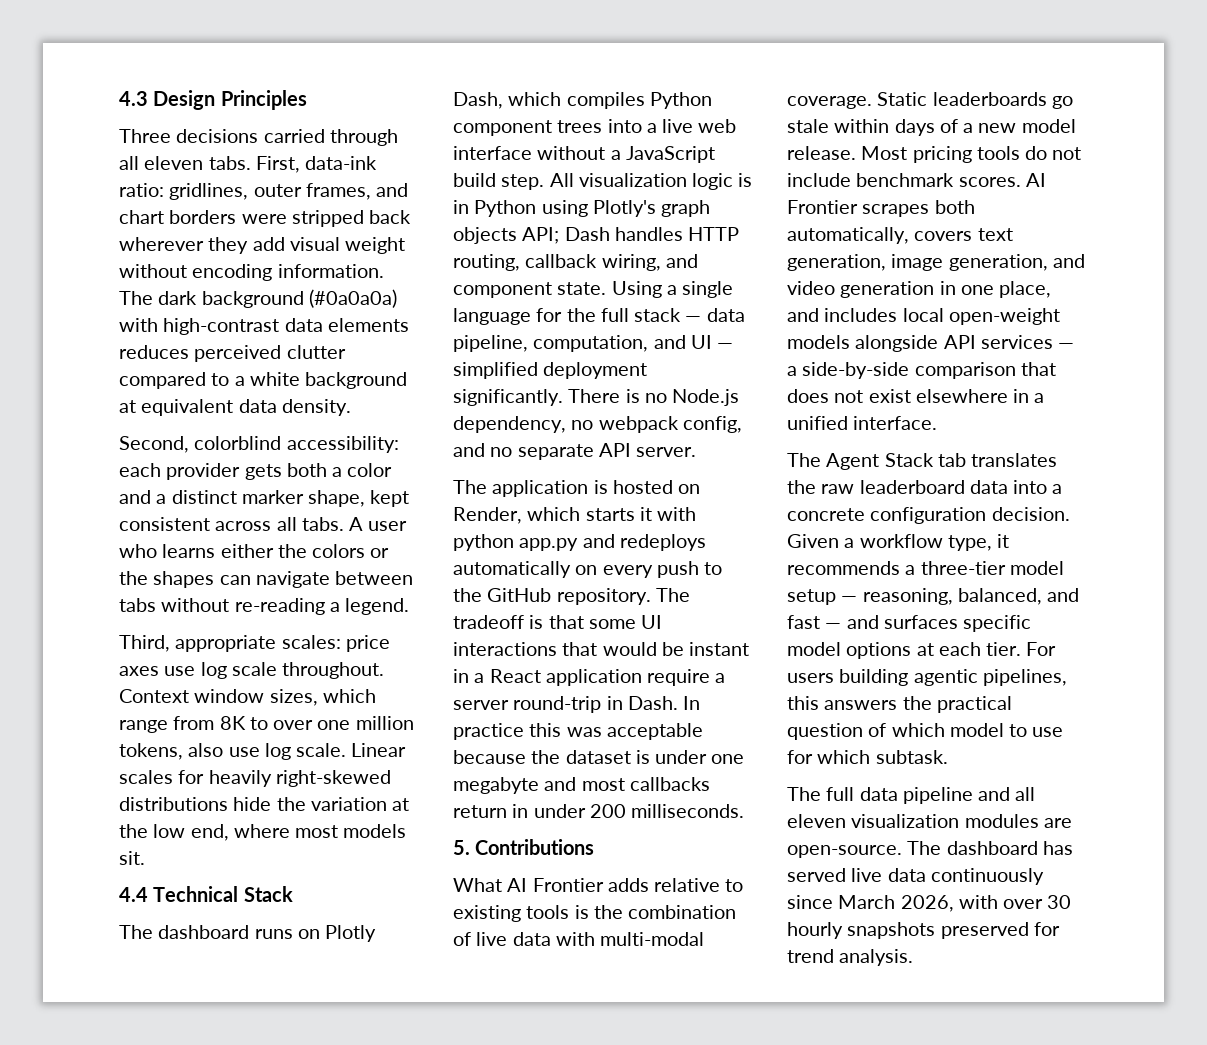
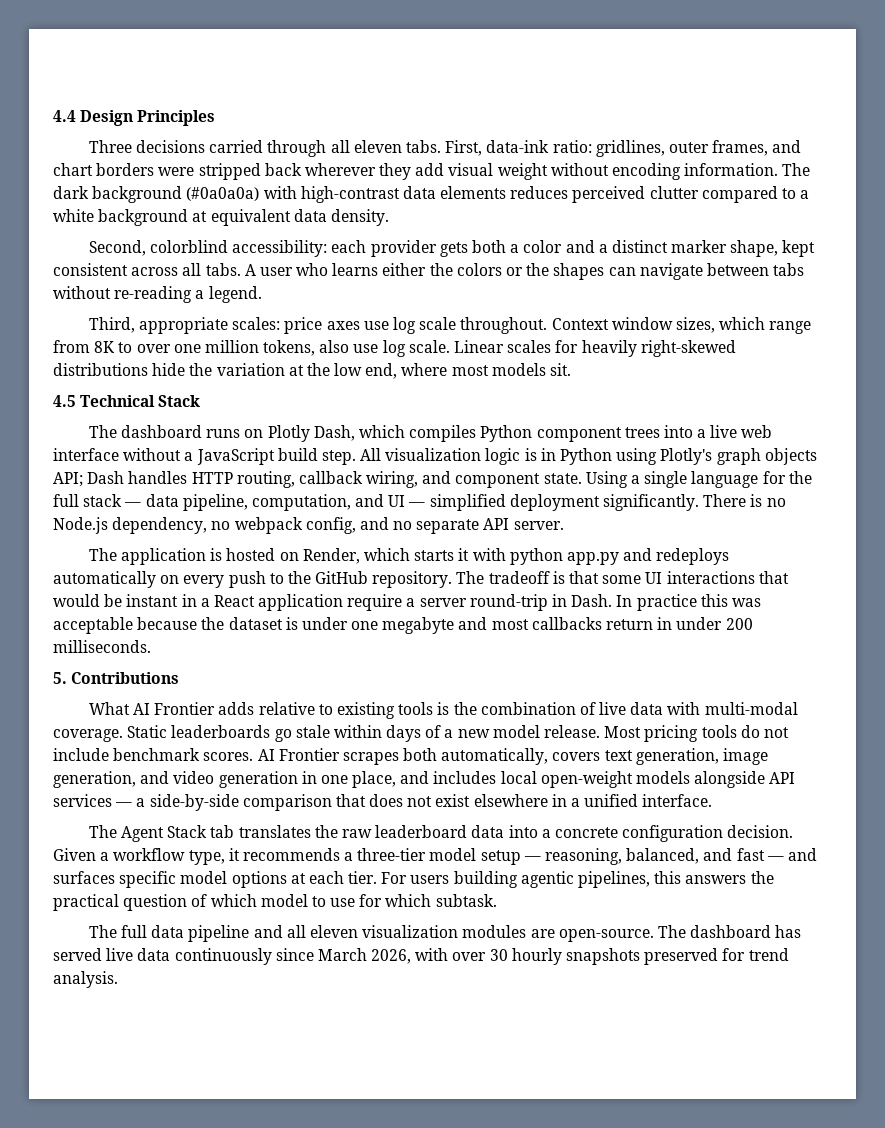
- 4.3 Design Principles
+ 4.4 Design Principles
- 4.4 Technical Stack
+ 4.5 Technical Stack

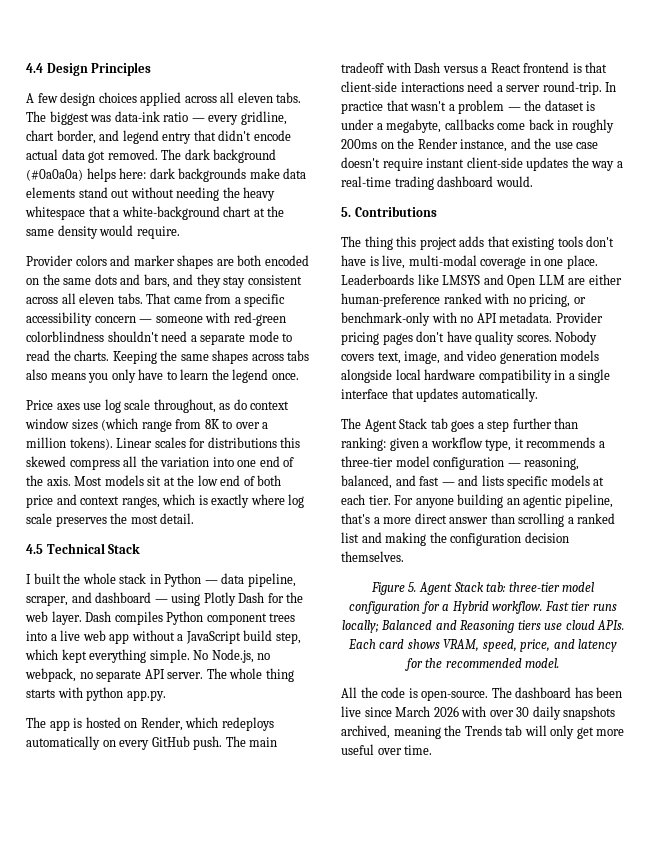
- Three decisions carried through all eleven tabs. First, data-ink ratio: gridlines, outer frames, and chart borders were stripped back wherever they add visual weight without encoding information. The dark background (#0a0a0a) with high-contrast data elements reduces perceived clutter compared to a white background at equivalent data density.
- Second, colorblind accessibility: each provider gets both a color and a distinct marker shape, kept consistent across all tabs. A user who learns either the colors or the shapes can navigate between tabs without re-reading a legend.
- Third, appropriate scales: price axes use log scale throughout. Context window sizes, which range from 8K to over one million tokens, also use log scale. Linear scales for heavily right-skewed distributions hide the variation at the low end, where most models sit.
+ A few design choices applied across all eleven tabs. The biggest was data-ink ratio — every gridline, chart border, and legend entry that didn't encode actual data got removed. The dark background (#0a0a0a) helps here: dark backgrounds make data elements stand out without needing the heavy whitespace that a white-background chart at the same density would require.
+ Provider colors and marker shapes are both encoded on the same dots and bars, and they stay consistent across all eleven tabs. That came from a specific accessibility concern — someone with red-green colorblindness shouldn't need a separate mode to read the charts. Keeping the same shapes across tabs also means you only have to learn the legend once.
+ Price axes use log scale throughout, as do context window sizes (which range from 8K to over a million tokens). Linear scales for distributions this skewed compress all the variation into one end of the axis. Most models sit at the low end of both price and context ranges, which is exactly where log scale preserves the most detail.
  4.5 Technical Stack
- The dashboard runs on Plotly Dash, which compiles Python component trees into a live web interface without a JavaScript build step. All visualization logic is in Python using Plotly's graph objects API; Dash handles HTTP routing, callback wiring, and component state. Using a single language for the full stack — data pipeline, computation, and UI — simplified deployment significantly. There is no Node.js dependency, no webpack config, and no separate API server.
- The application is hosted on Render, which starts it with python app.py and redeploys automatically on every push to the GitHub repository. The tradeoff is that some UI interactions that would be instant in a React application require a server round-trip in Dash. In practice this was acceptable because the dataset is under one megabyte and most callbacks return in under 200 milliseconds.
+ I built the whole stack in Python — data pipeline, scraper, and dashboard — using Plotly Dash for the web layer. Dash compiles Python component trees into a live web app without a JavaScript build step, which kept everything simple. No Node.js, no webpack, no separate API server. The whole thing starts with python app.py.
+ The app is hosted on Render, which redeploys automatically on every GitHub push. The main tradeoff with Dash versus a React frontend is that client-side interactions need a server round-trip. In practice that wasn't a problem — the dataset is under a megabyte, callbacks come back in roughly 200ms on the Render instance, and the use case doesn't require instant client-side updates the way a real-time trading dashboard would.
  5. Contributions
- What AI Frontier adds relative to existing tools is the combination of live data with multi-modal coverage. Static leaderboards go stale within days of a new model release. Most pricing tools do not include benchmark scores. AI Frontier scrapes both automatically, covers text generation, image generation, and video generation in one place, and includes local open-weight models alongside API services — a side-by-side comparison that does not exist elsewhere in a unified interface.
- The Agent Stack tab translates the raw leaderboard data into a concrete configuration decision. Given a workflow type, it recommends a three-tier model setup — reasoning, balanced, and fast — and surfaces specific model options at each tier. For users building agentic pipelines, this answers the practical question of which model to use for which subtask.
- The full data pipeline and all eleven visualization modules are open-source. The dashboard has served live data continuously since March 2026, with over 30 hourly snapshots preserved for trend analysis.
+ The thing this project adds that existing tools don't have is live, multi-modal coverage in one place. Leaderboards like LMSYS and Open LLM are either human-preference ranked with no pricing, or benchmark-only with no API metadata. Provider pricing pages don't have quality scores. Nobody covers text, image, and video generation models alongside local hardware compatibility in a single interface that updates automatically.
+ The Agent Stack tab goes a step further than ranking: given a workflow type, it recommends a three-tier model configuration — reasoning, balanced, and fast — and lists specific models at each tier. For anyone building an agentic pipeline, that's a more direct answer than scrolling a ranked list and making the configuration decision themselves.
+ Figure 5. Agent Stack tab: three-tier model configuration for a Hybrid workflow. Fast tier runs locally; Balanced and Reasoning tiers use cloud APIs. Each card shows VRAM, speed, price, and latency for the recommended model.
+ All the code is open-source. The dashboard has been live since March 2026 with over 30 daily snapshots archived, meaning the Trends tab will only get more useful over time.

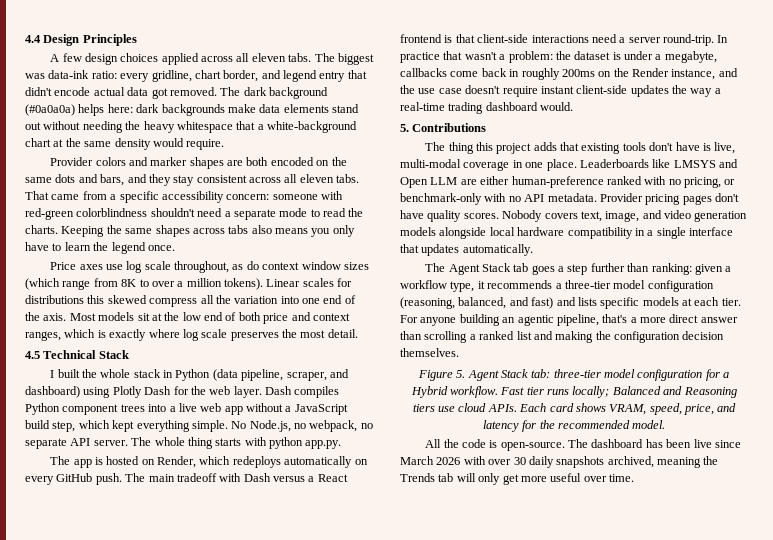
- The biggest was data-ink ratio — every gridline, chart border, and legend entry that didn't encode actual data got removed.
+ The biggest was data-ink ratio: every gridline, chart border, and legend entry that didn't encode actual data got removed.
- That came from a specific accessibility concern — someone with red-green colorblindness shouldn't need a separate mode to read the charts.
+ That came from a specific accessibility concern: someone with red-green colorblindness shouldn't need a separate mode to read the charts.
- I built the whole stack in Python — data pipeline, scraper, and dashboard — using Plotly Dash for the web layer.
+ I built the whole stack in Python (data pipeline, scraper, and dashboard) using Plotly Dash for the web layer.
- In practice that wasn't a problem — the dataset is under a megabyte, callbacks come back in roughly 200ms on the Render instance, and the use case doesn't require instant client-side updates the way a real-time trading dashboard would.
+ In practice that wasn't a problem: the dataset is under a megabyte, callbacks come back in roughly 200ms on the Render instance, and the use case doesn't require instant client-side updates the way a real-time trading dashboard would.
- The Agent Stack tab goes a step further than ranking: given a workflow type, it recommends a three-tier model configuration — reasoning, balanced, and fast — and lists specific models at each tier.
+ The Agent Stack tab goes a step further than ranking: given a workflow type, it recommends a three-tier model configuration (reasoning, balanced, and fast) and lists specific models at each tier.

